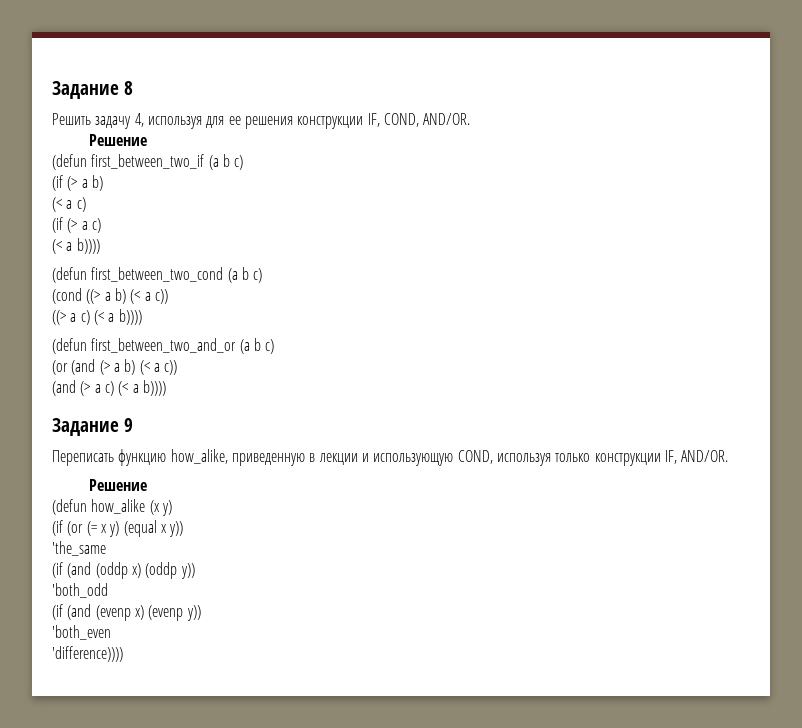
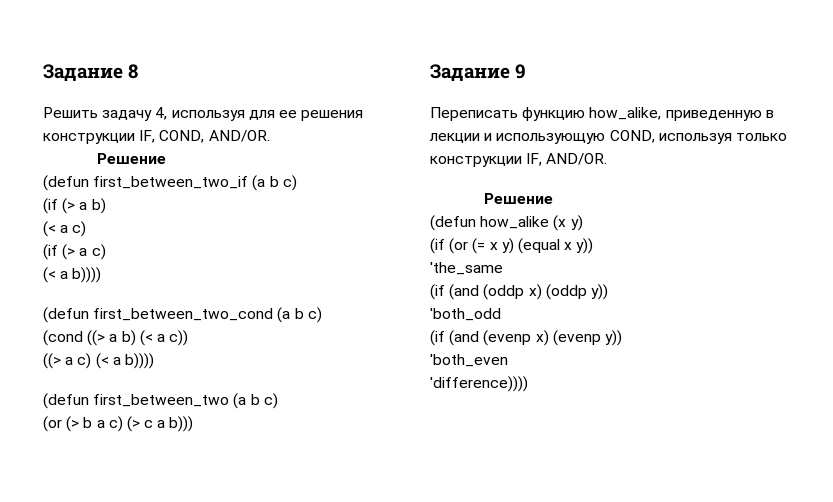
- (defun first_between_two_and_or (a b c)
+ (defun first_between_two (a b c)
- (or (and (> a b) (< a c))
- (and (> a c) (< a b))))
+ (or (> b a c) (> c a b)))

